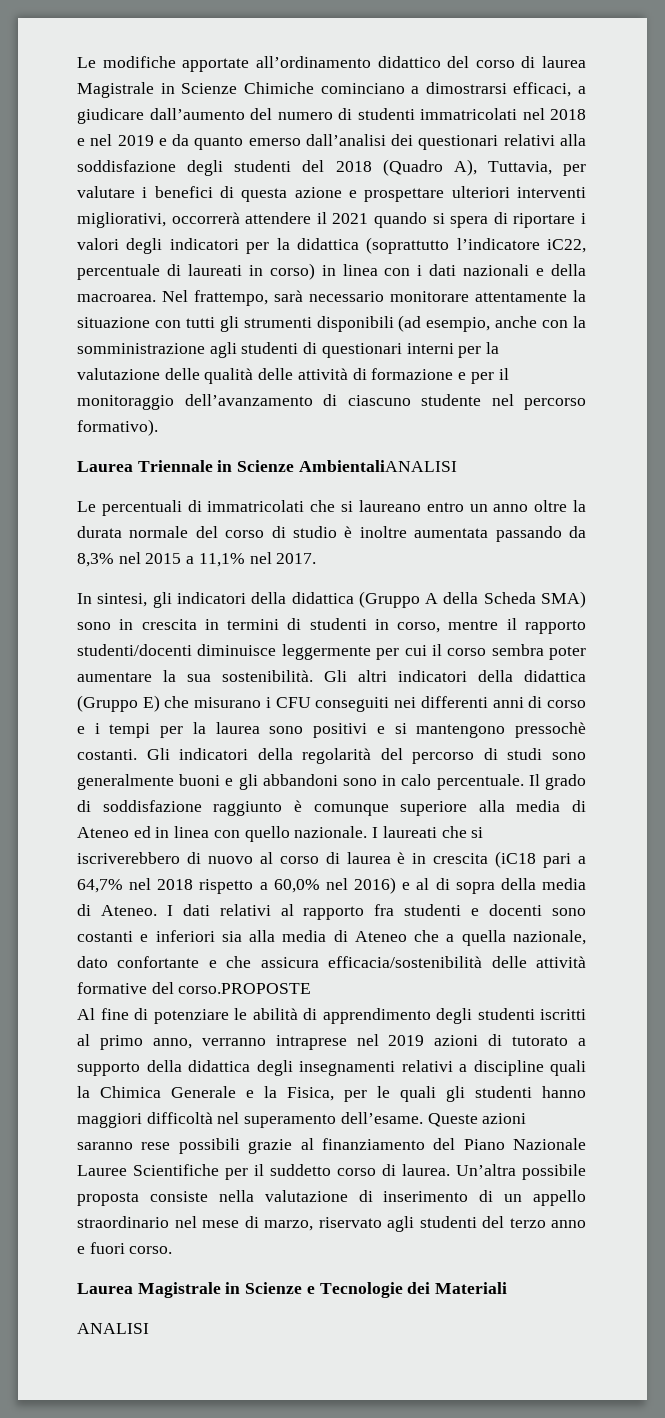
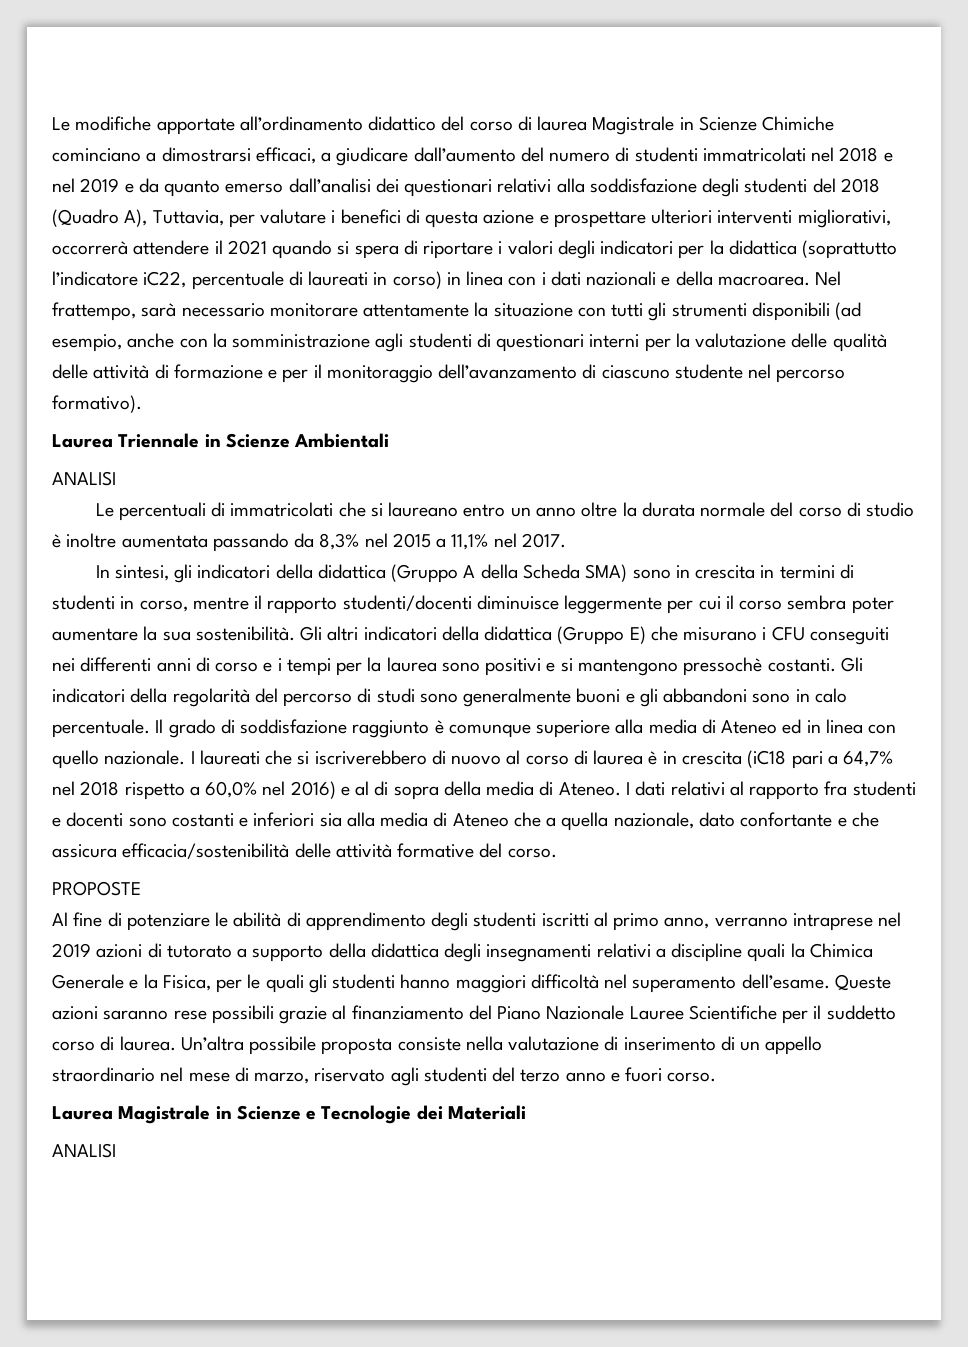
- Laurea Triennale in Scienze AmbientaliANALISI
+ Laurea Triennale in Scienze Ambientali
+ ANALISI
- I dati relativi al rapporto fra studenti e docenti sono costanti e inferiori sia alla media di Ateneo che a quella nazionale, dato confortante e che assicura efficacia/sostenibilità delle attività formative del corso.PROPOSTE
+ I dati relativi al rapporto fra studenti e docenti sono costanti e inferiori sia alla media di Ateneo che a quella nazionale, dato confortante e che assicura efficacia/sostenibilità delle attività formative del corso.
+ PROPOSTE

